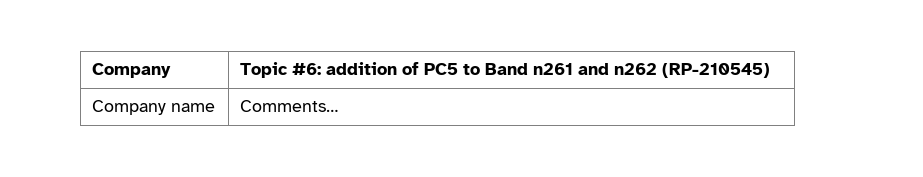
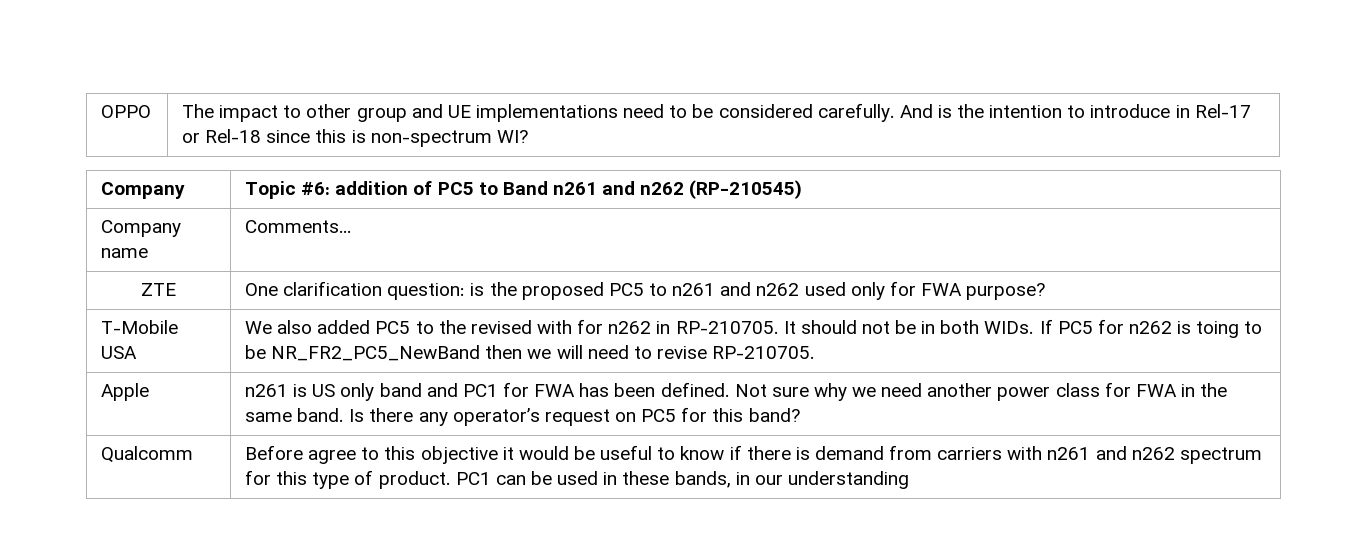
+ OPPO | The impact to other group and UE implementations need to be considered carefully. And is the intention to introduce in Rel-17 or Rel-18 since this is non-spectrum WI?
+ ZTE | One clarification question: is the proposed PC5 to n261 and n262 used only for FWA purpose?
+ T-Mobile USA | We also added PC5 to the revised with for n262 in RP-210705. It should not be in both WIDs. If PC5 for n262 is toing to be NR_FR2_PC5_NewBand then we will need to revise RP-210705.
+ Apple | n261 is US only band and PC1 for FWA has been defined. Not sure why we need another power class for FWA in the same band. Is there any operator’s request on PC5 for this band?
+ Qualcomm | Before agree to this objective it would be useful to know if there is demand from carriers with n261 and n262 spectrum for this type of product. PC1 can be used in these bands, in our understanding

